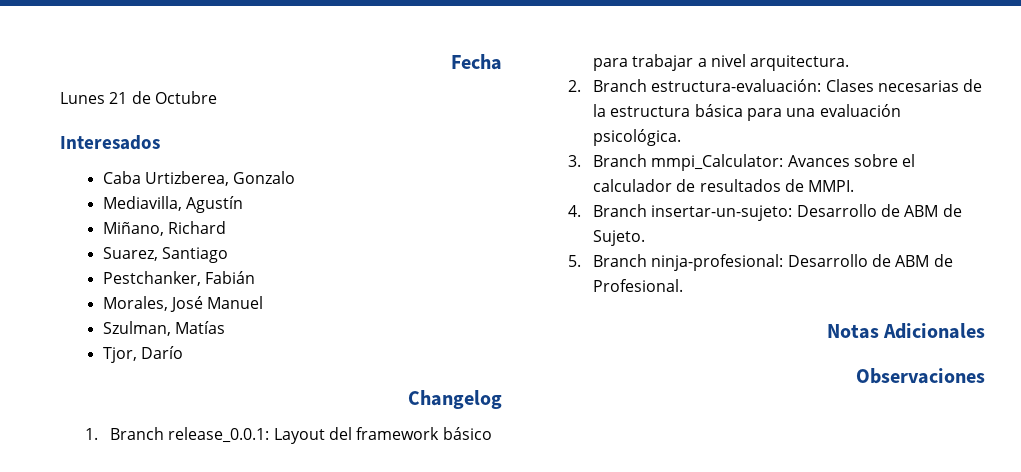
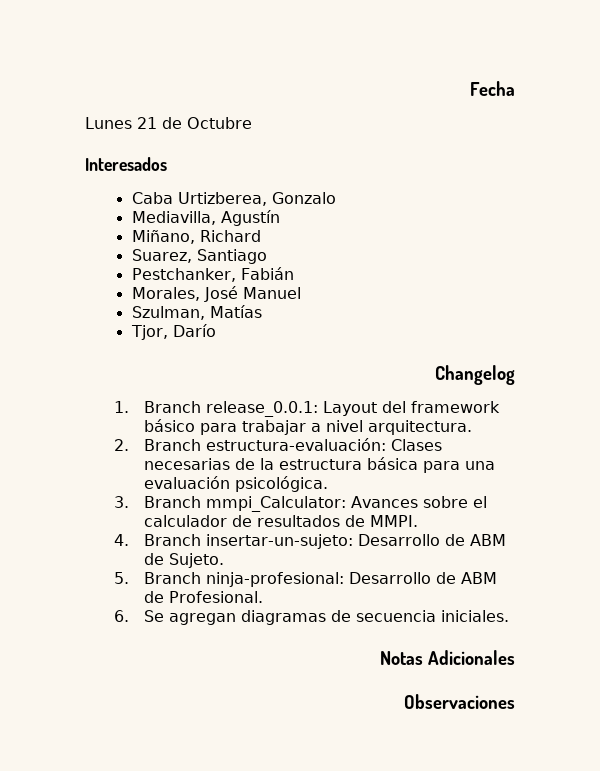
+ 6. Se agregan diagramas de secuencia iniciales.

